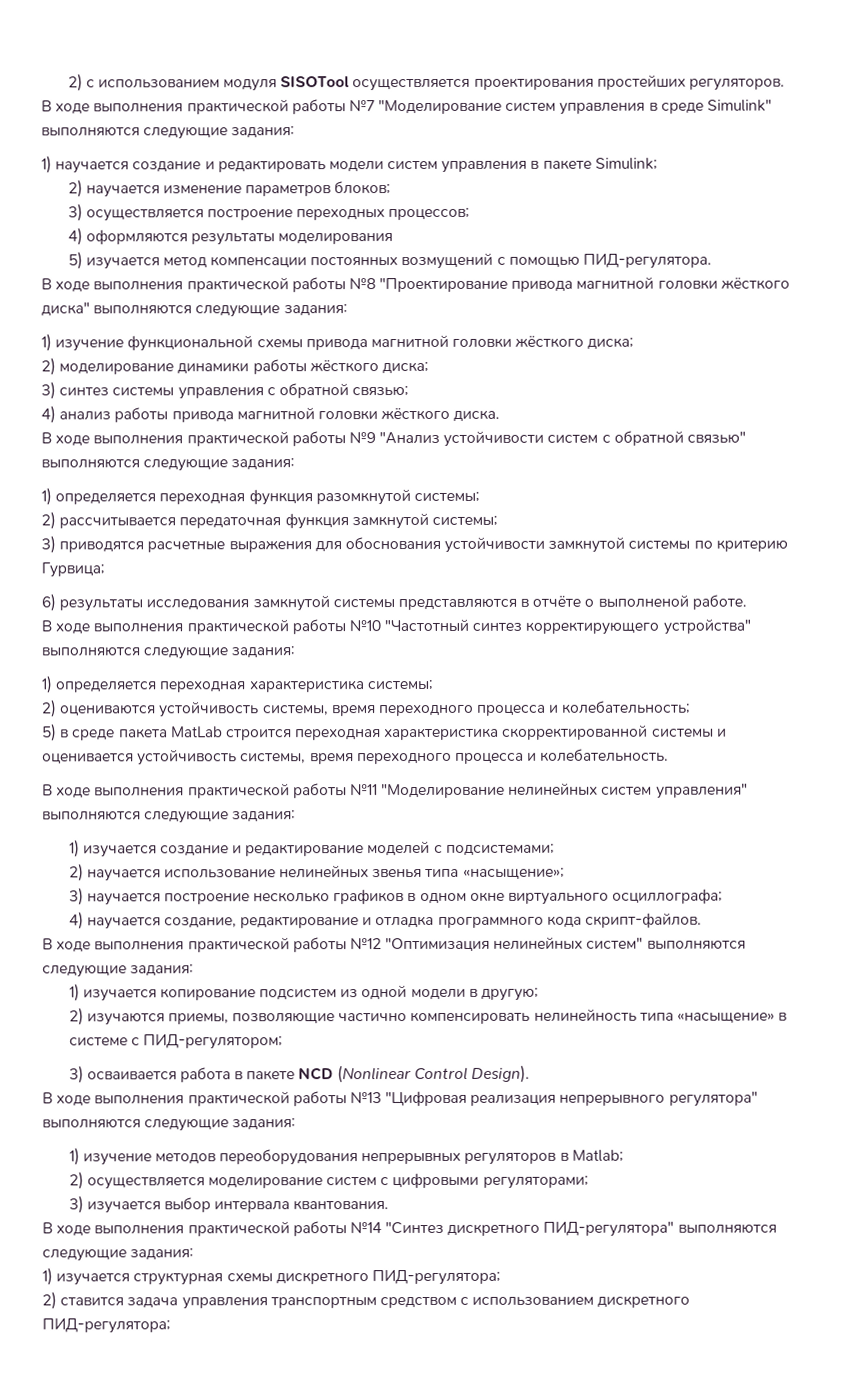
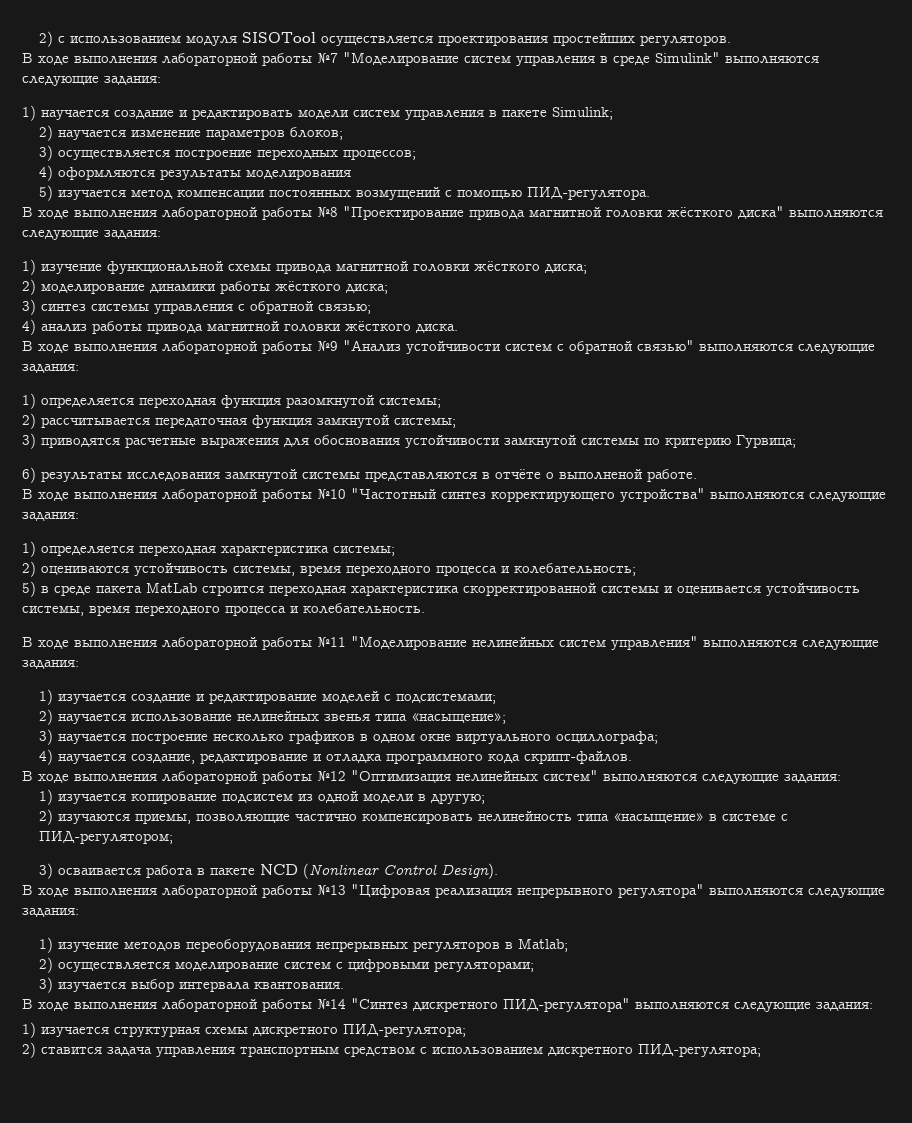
- В ходе выполнения практической работы №7 "Моделирование систем управления в среде Simulink" выполняются следующие задания:
+ В ходе выполнения лабораторной работы №7 "Моделирование систем управления в среде Simulink" выполняются следующие задания:
- В ходе выполнения практической работы №8 "Проектирование привода магнитной головки жёсткого диска" выполняются следующие задания:
+ В ходе выполнения лабораторной работы №8 "Проектирование привода магнитной головки жёсткого диска" выполняются следующие задания:
- В ходе выполнения практической работы №9 "Анализ устойчивости систем с обратной связью" выполняются следующие задания:
+ В ходе выполнения лабораторной работы №9 "Анализ устойчивости систем с обратной связью" выполняются следующие задания:
- В ходе выполнения практической работы №10 "Частотный синтез корректирующего устройства" выполняются следующие задания:
+ В ходе выполнения лабораторной работы №10 "Частотный синтез корректирующего устройства" выполняются следующие задания:
- В ходе выполнения практической работы №11 "Моделирование нелинейных систем управления" выполняются следующие задания:
+ В ходе выполнения лабораторной работы №11 "Моделирование нелинейных систем управления" выполняются следующие задания:
- В ходе выполнения практической работы №12 "Оптимизация нелинейных систем" выполняются следующие задания:
+ В ходе выполнения лабораторной работы №12 "Оптимизация нелинейных систем" выполняются следующие задания:
- В ходе выполнения практической работы №13 "Цифровая реализация непрерывного регулятора" выполняются следующие задания:
+ В ходе выполнения лабораторной работы №13 "Цифровая реализация непрерывного регулятора" выполняются следующие задания:
- В ходе выполнения практической работы №14 "Синтез дискретного ПИД-регулятора" выполняются следующие задания:
+ В ходе выполнения лабораторной работы №14 "Синтез дискретного ПИД-регулятора" выполняются следующие задания:

